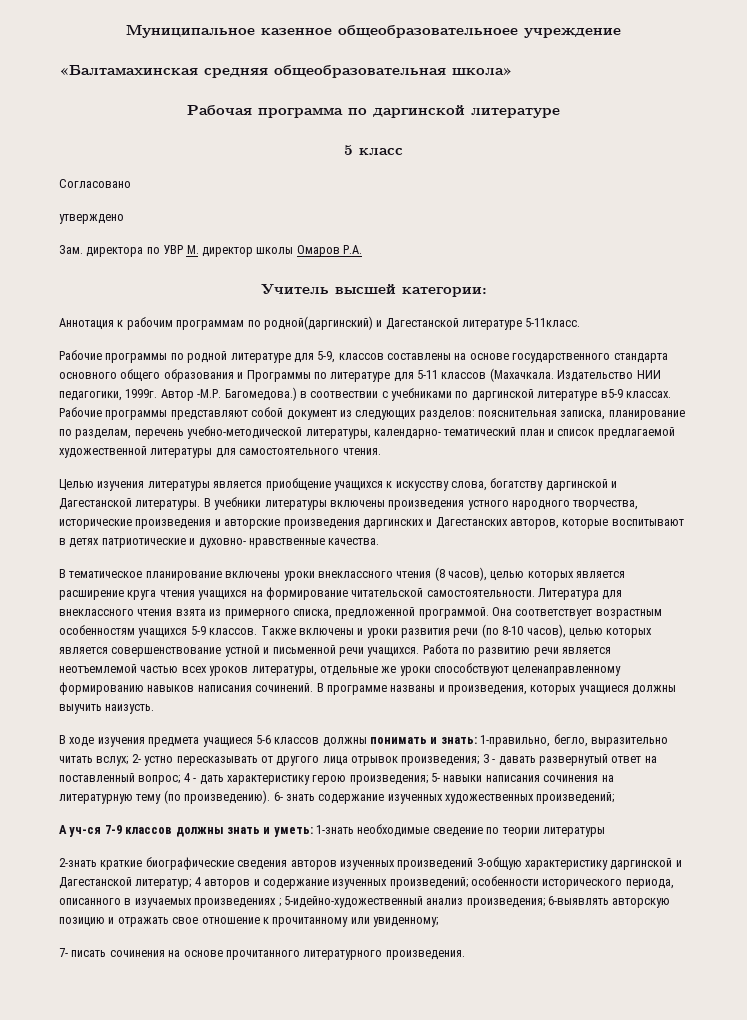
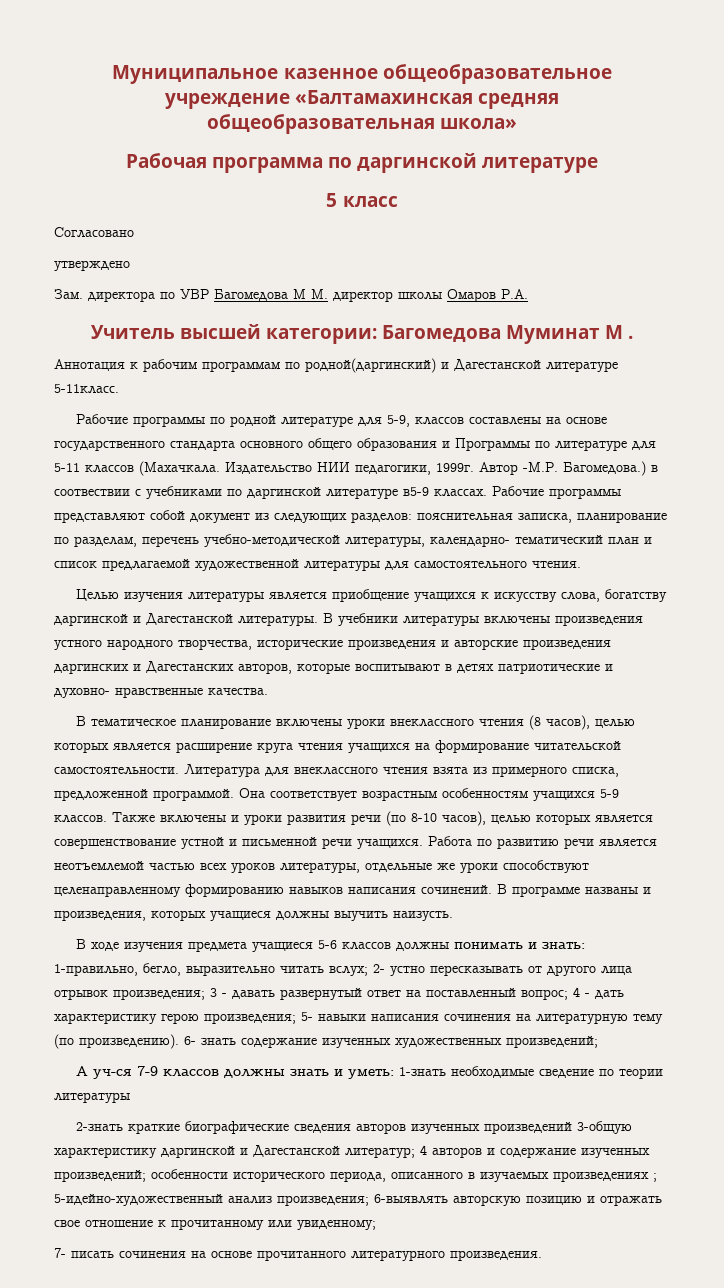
- Муниципальное казенное общеобразовательноее учреждение
- «Балтамахинская средняя общеобразовательная школа»
+ Муниципальное казенное общеобразовательное учреждение «Балтамахинская средняя общеобразовательная школа»
- Зам. директора по УВР М. директор школы Омаров Р.А.
+ Зам. директора по УВР Багомедова М М. директор школы Омаров Р.А.
- Учитель высшей категории:
+ Учитель высшей категории: Багомедова Муминат М .

